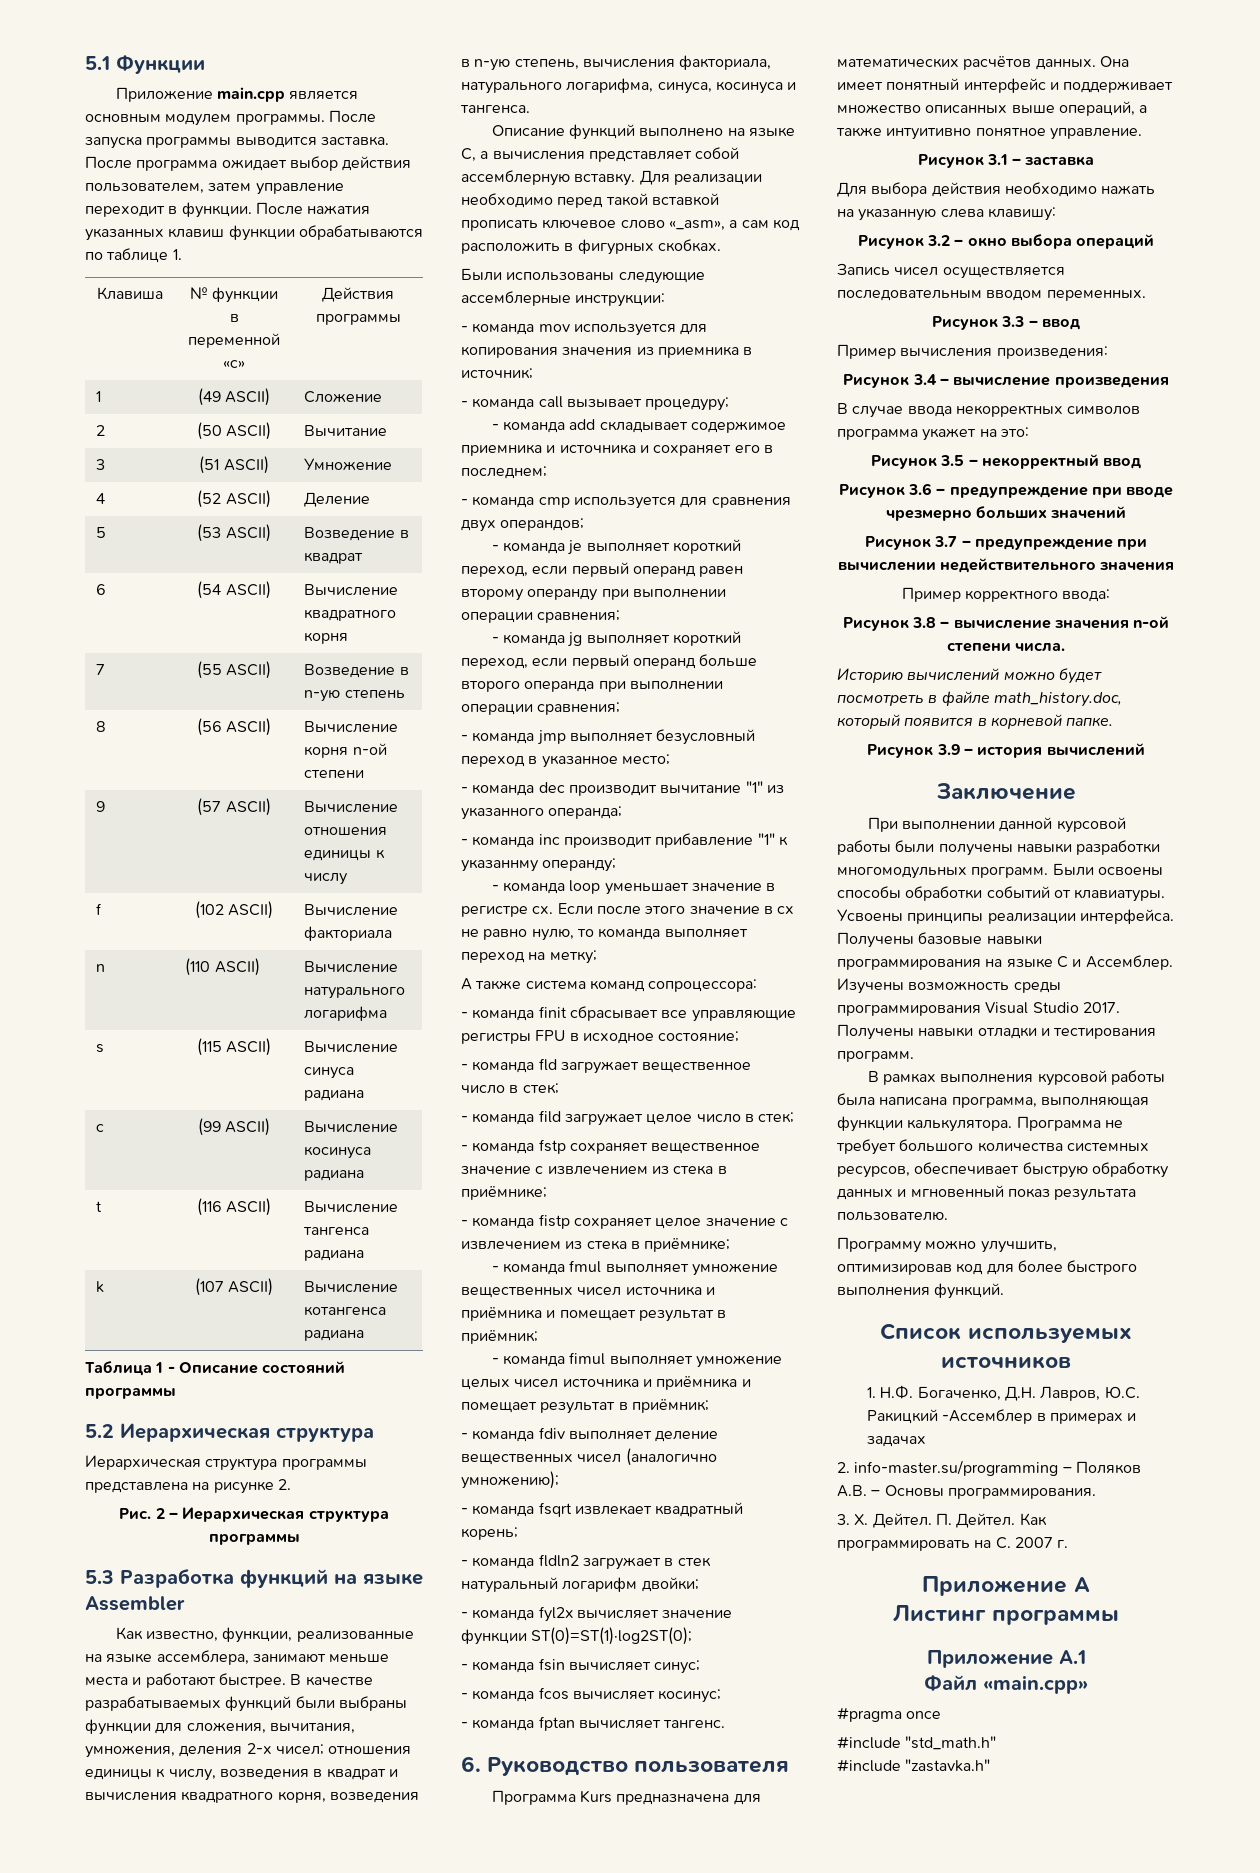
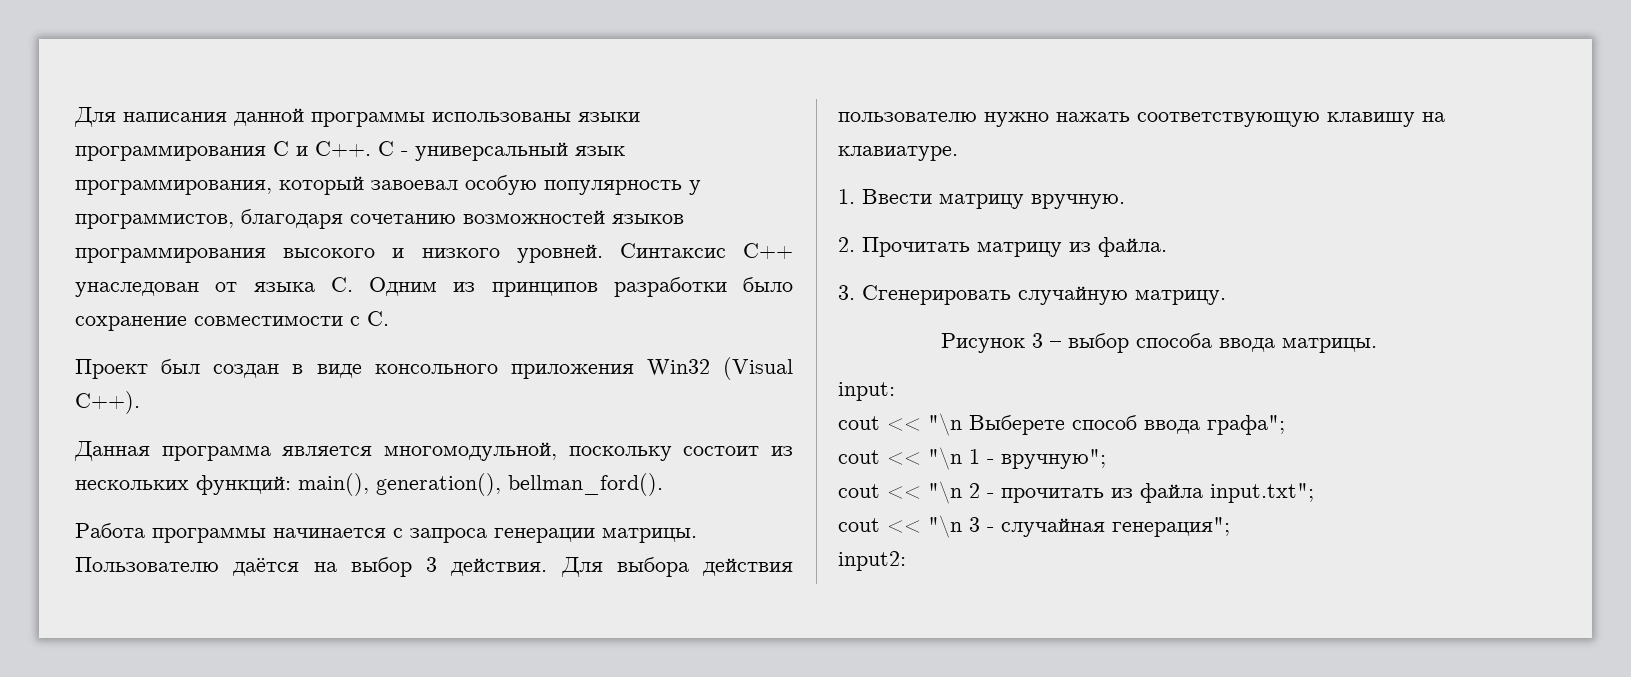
- 5.1 Функции
- Приложение main.cpp является основным модулем программы. После запуска программы выводится заставка. После программа ожидает выбор действия пользователем, затем управление переходит в функции. После нажатия указанных клавиш функции обрабатываются по таблице 1.
- Клавиша | № функции в переменной «c» | Действия программы
- 1 | (49 ASCII) | Сложение
- 2 | (50 ASCII) | Вычитание
- 3 | (51 ASCII) | Умножение
- 4 | (52 ASCII) | Деление
- 5 | (53 ASCII) | Возведение в квадрат
- 6 | (54 ASCII) | Вычисление квадратного корня
- 7 | (55 ASCII) | Возведение в n-ую степень
- 8 | (56 ASCII) | Вычисление корня n-ой степени
- 9 | (57 ASCII) | Вычисление отношения единицы к числу
- f | (102 ASCII) | Вычисление факториала
- n | (110 ASCII) | Вычисление натурального логарифма
- s | (115 ASCII) | Вычисление синуса радиана
- c | (99 ASCII) | Вычисление косинуса радиана
- t | (116 ASCII) | Вычисление тангенса радиана
- k | (107 ASCII) | Вычисление котангенса радиана
- Таблица 1 - Описание состояний программы
- 5.2 Иерархическая структура
- Иерархическая структура программы представлена на рисунке 2.
- Рис. 2 – Иерархическая структура программы
- 5.3 Разработка функций на языке Assembler
- Как известно, функции, реализованные на языке ассемблера, занимают меньше места и работают быстрее. В качестве разрабатываемых функций были выбраны функции для сложения, вычитания, умножения, деления 2-х чисел; отношения единицы к числу, возведения в квадрат и вычисления квадратного корня, возведения в n-ую степень, вычисления факториала, натурального логарифма, синуса, косинуса и тангенса.
- Описание функций выполнено на языке C, а вычисления представляет собой ассемблерную вставку. Для реализации необходимо перед такой вставкой прописать ключевое слово «_asm», а сам код расположить в фигурных скобках.
- Были использованы следующие ассемблерные инструкции:
- - команда mov используется для копирования значения из приемника в источник;
- - команда call вызывает процедуру;
- - команда add складывает содержимое приемника и источника и сохраняет его в последнем;
- - команда cmp используется для сравнения двух операндов;
- - команда je выполняет короткий переход, если первый операнд равен второму операнду при выполнении операции сравнения;
- - команда jg выполняет короткий переход, если первый операнд больше второго операнда при выполнении операции сравнения;
- - команда jmp выполняет безусловный переход в указанное место;
- - команда dec производит вычитание "1" из указанного операнда;
- - команда inc производит прибавление "1" к указаннму операнду;
- - команда loop уменьшает значение в регистре сх. Если после этого значение в сх не равно нулю, то команда выполняет переход на метку;
- А также система команд сопроцессора:
- - команда finit сбрасывает все управляющие регистры FPU в исходное состояние;
- - команда fld загружает вещественное число в стек;
- - команда fild загружает целое число в стек;
- - команда fstp сохраняет вещественное значение с извлечением из стека в приёмнике;
- - команда fistp сохраняет целое значение с извлечением из стека в приёмнике;
- - команда fmul выполняет умножение вещественных чисел источника и приёмника и помещает результат в приёмник;
- - команда fimul выполняет умножение целых чисел источника и приёмника и помещает результат в приёмник;
- - команда fdiv выполняет деление вещественных чисел (аналогично умножению);
- - команда fsqrt извлекает квадратный корень;
- - команда fldln2 загружает в стек натуральный логарифм двойки;
- - команда fyl2x вычисляет значение функции ST(0)=ST(1)·log2ST(0);
- - команда fsin вычисляет синус;
- - команда fcos вычисляет косинус;
- - команда fptan вычисляет тангенс.
- 6. Руководство пользователя
- Программа Kurs предназначена для математических расчётов данных. Она имеет понятный интерфейс и поддерживает множество описанных выше операций, а также интуитивно понятное управление.
- Рисунок 3.1 – заставка
- Для выбора действия необходимо нажать на указанную слева клавишу:
- Рисунок 3.2 – окно выбора операций
- Запись чисел осуществляется последовательным вводом переменных.
- Рисунок 3.3 – ввод
- Пример вычисления произведения:
- Рисунок 3.4 – вычисление произведения
- В случае ввода некорректных символов программа укажет на это:
- Рисунок 3.5 – некорректный ввод
- Рисунок 3.6 – предупреждение при вводе чрезмерно больших значений
- Рисунок 3.7 – предупреждение при вычислении недействительного значения
- Пример корректного ввода:
- Рисунок 3.8 – вычисление значения n-ой степени числа.
- Историю вычислений можно будет посмотреть в файле math_history.doc, который появится в корневой папке.
- Рисунок 3.9 – история вычислений
- Заключение
- При выполнении данной курсовой работы были получены навыки разработки многомодульных программ. Были освоены способы обработки событий от клавиатуры. Усвоены принципы реализации интерфейса. Получены базовые навыки программирования на языке C и Ассемблер. Изучены возможность среды программирования Visual Studio 2017. Получены навыки отладки и тестирования программ.
- В рамках выполнения курсовой работы была написана программа, выполняющая функции калькулятора. Программа не требует большого количества системных ресурсов, обеспечивает быструю обработку данных и мгновенный показ результата пользователю.
- Программу можно улучшить, оптимизировав код для более быстрого выполнения функций.
- Список используемых источников
- 1. Н.Ф. Богаченко, Д.Н. Лавров, Ю.С. Ракицкий -Ассемблер в примерах и задачах
- 2. info-master.su/programming – Поляков А.В. – Основы программирования.
- 3. Х. Дейтел. П. Дейтел. Как программировать на C. 2007 г.
- Приложение А
- Листинг программы
- Приложение А.1
- Файл «main.cpp»
- #pragma once
- #include "std_math.h"
- #include "zastavka.h"
+ Для написания данной программы использованы языки программирования С и C++. C - универсальный язык программирования, который завоевал особую популярность у программистов, благодаря сочетанию возможностей языков программирования высокого и низкого уровней. Синтаксис C++ унаследован от языка C. Одним из принципов разработки было сохранение совместимости с C.
+ Проект был создан в виде консольного приложения Win32 (Visual C++).
+ Данная программа является многомодульной, поскольку состоит из нескольких функций: main(), generation(), bellman_ford().
+ Работа программы начинается с запроса генерации матрицы. Пользователю даётся на выбор 3 действия. Для выбора действия пользователю нужно нажать соответствующую клавишу на клавиатуре.
+ 1. Ввести матрицу вручную.
+ 2. Прочитать матрицу из файла.
+ 3. Сгенерировать случайную матрицу.
+ Рисунок 3 – выбор способа ввода матрицы.
+ input:
+ cout << "\n Выберете способ ввода графа";
+ cout << "\n 1 - вручную";
+ cout << "\n 2 - прочитать из файла input.txt";
+ cout << "\n 3 - случайная генерация";
+ input2:

